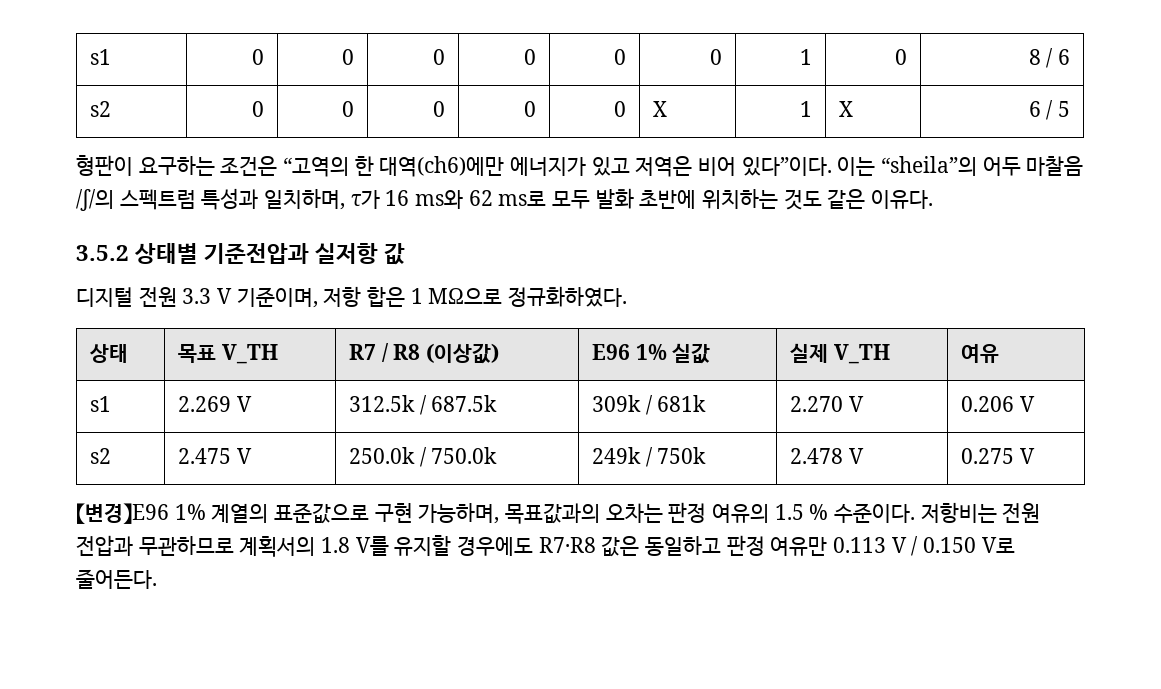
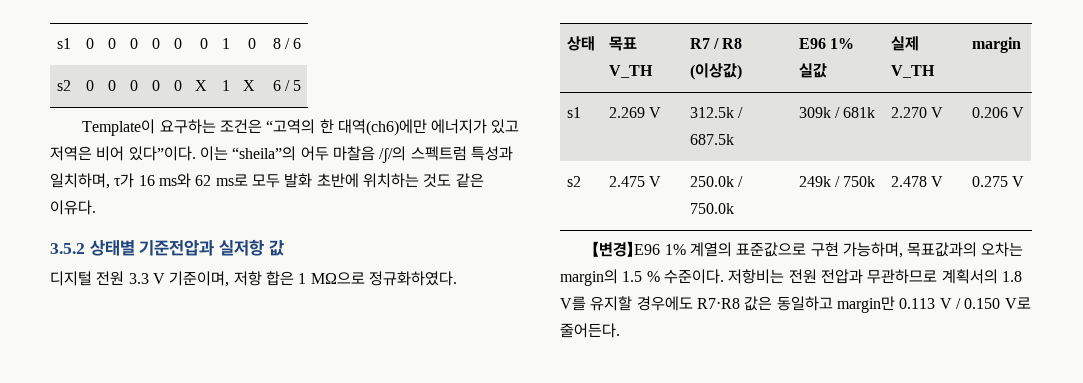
- 형판이 요구하는 조건은 “고역의 한 대역(ch6)에만 에너지가 있고 저역은 비어 있다”이다.
+ Template이 요구하는 조건은 “고역의 한 대역(ch6)에만 에너지가 있고 저역은 비어 있다”이다.
- 상태 | 목표 V_TH | R7 / R8 (이상값) | E96 1% 실값 | 실제 V_TH | 여유
+ 상태 | 목표 V_TH | R7 / R8 (이상값) | E96 1% 실값 | 실제 V_TH | margin
- 【변경】E96 1% 계열의 표준값으로 구현 가능하며, 목표값과의 오차는 판정 여유의 1.5 % 수준이다.
+ 【변경】E96 1% 계열의 표준값으로 구현 가능하며, 목표값과의 오차는 margin의 1.5 % 수준이다.
- 저항비는 전원 전압과 무관하므로 계획서의 1.8 V를 유지할 경우에도 R7·R8 값은 동일하고 판정 여유만 0.113 V / 0.150 V로 줄어든다.
+ 저항비는 전원 전압과 무관하므로 계획서의 1.8 V를 유지할 경우에도 R7·R8 값은 동일하고 margin만 0.113 V / 0.150 V로 줄어든다.

